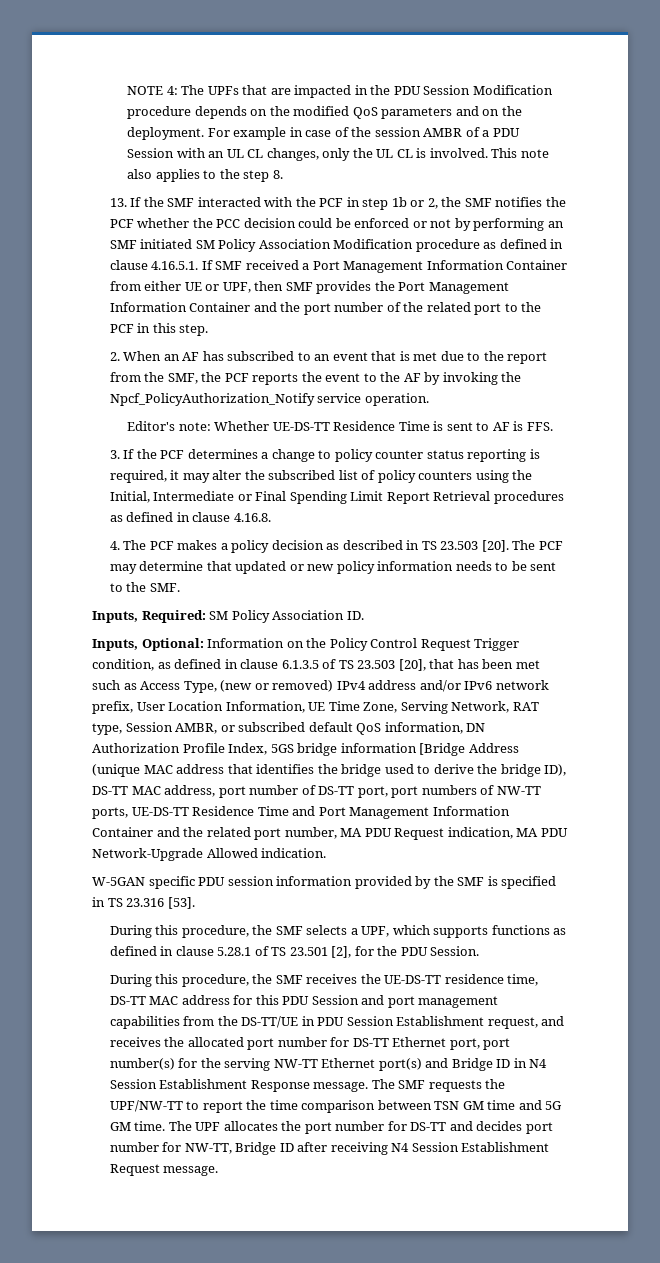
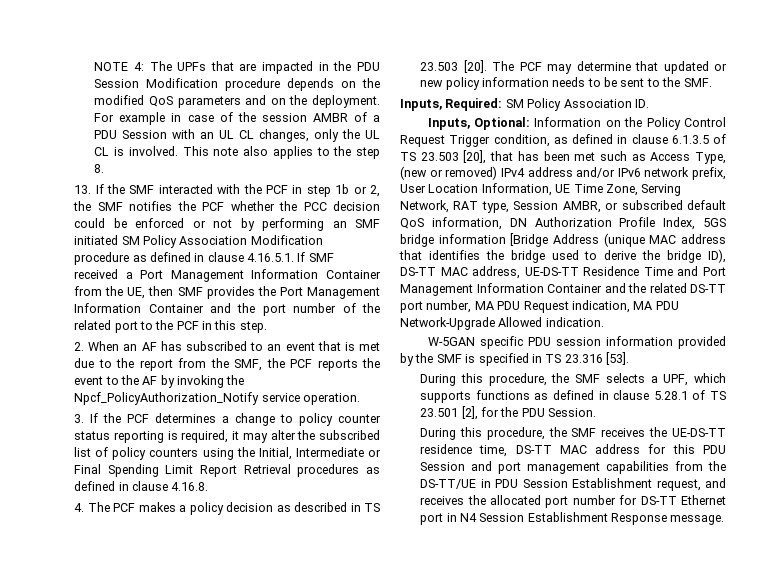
- 13. If the SMF interacted with the PCF in step 1b or 2, the SMF notifies the PCF whether the PCC decision could be enforced or not by performing an SMF initiated SM Policy Association Modification procedure as defined in clause 4.16.5.1. If SMF received a Port Management Information Container from either UE or UPF, then SMF provides the Port Management Information Container and the port number of the related port to the PCF in this step.
+ 13. If the SMF interacted with the PCF in step 1b or 2, the SMF notifies the PCF whether the PCC decision could be enforced or not by performing an SMF initiated SM Policy Association Modification procedure as defined in clause 4.16.5.1. If SMF received a Port Management Information Container from the UE, then SMF provides the Port Management Information Container and the port number of the related port to the PCF in this step.
- Editor's note: Whether UE-DS-TT Residence Time is sent to AF is FFS.
- Information on the Policy Control Request Trigger condition, as defined in clause 6.1.3.5 of TS 23.503 [20], that has been met such as Access Type, (new or removed) IPv4 address and/or IPv6 network prefix, User Location Information, UE Time Zone, Serving Network, RAT type, Session AMBR, or subscribed default QoS information, DN Authorization Profile Index, 5GS bridge information [Bridge Address (unique MAC address that identifies the bridge used to derive the bridge ID), DS-TT MAC address, port number of DS-TT port, port numbers of NW-TT ports, UE-DS-TT Residence Time and Port Management Information Container and the related port number, MA PDU Request indication, MA PDU Network-Upgrade Allowed indication.
+ Information on the Policy Control Request Trigger condition, as defined in clause 6.1.3.5 of TS 23.503 [20], that has been met such as Access Type, (new or removed) IPv4 address and/or IPv6 network prefix, User Location Information, UE Time Zone, Serving Network, RAT type, Session AMBR, or subscribed default QoS information, DN Authorization Profile Index, 5GS bridge information [Bridge Address (unique MAC address that identifies the bridge used to derive the bridge ID), DS-TT MAC address, UE-DS-TT Residence Time and Port Management Information Container and the related DS-TT port number, MA PDU Request indication, MA PDU Network-Upgrade Allowed indication.
- During this procedure, the SMF receives the UE-DS-TT residence time, DS-TT MAC address for this PDU Session and port management capabilities from the DS-TT/UE in PDU Session Establishment request, and receives the allocated port number for DS-TT Ethernet port, port number(s) for the serving NW-TT Ethernet port(s) and Bridge ID in N4 Session Establishment Response message. The SMF requests the UPF/NW-TT to report the time comparison between TSN GM time and 5G GM time. The UPF allocates the port number for DS-TT and decides port number for NW-TT, Bridge ID after receiving N4 Session Establishment Request message.
+ During this procedure, the SMF receives the UE-DS-TT residence time, DS-TT MAC address for this PDU Session and port management capabilities from the DS-TT/UE in PDU Session Establishment request, and receives the allocated port number for DS-TT Ethernet port in N4 Session Establishment Response message.

